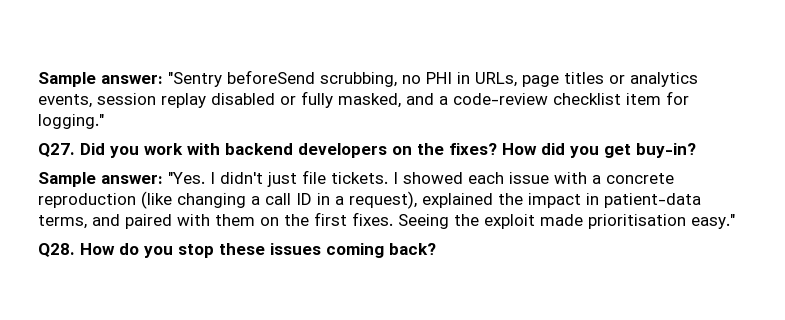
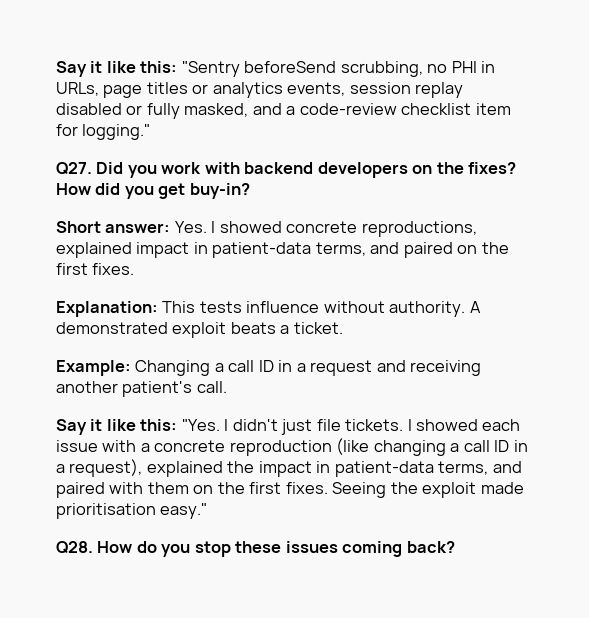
- Sample answer: "Sentry beforeSend scrubbing, no PHI in URLs, page titles or analytics events, session replay disabled or fully masked, and a code-review checklist item for logging."
+ Say it like this: "Sentry beforeSend scrubbing, no PHI in URLs, page titles or analytics events, session replay disabled or fully masked, and a code-review checklist item for logging."
- Sample answer: "Yes. I didn't just file tickets.
+ Short answer: Yes. I showed concrete reproductions, explained impact in patient-data terms, and paired on the first fixes.
+ Explanation: This tests influence without authority. A demonstrated exploit beats a ticket.
+ Example: Changing a call ID in a request and receiving another patient's call.
+ Say it like this: "Yes. I didn't just file tickets.

